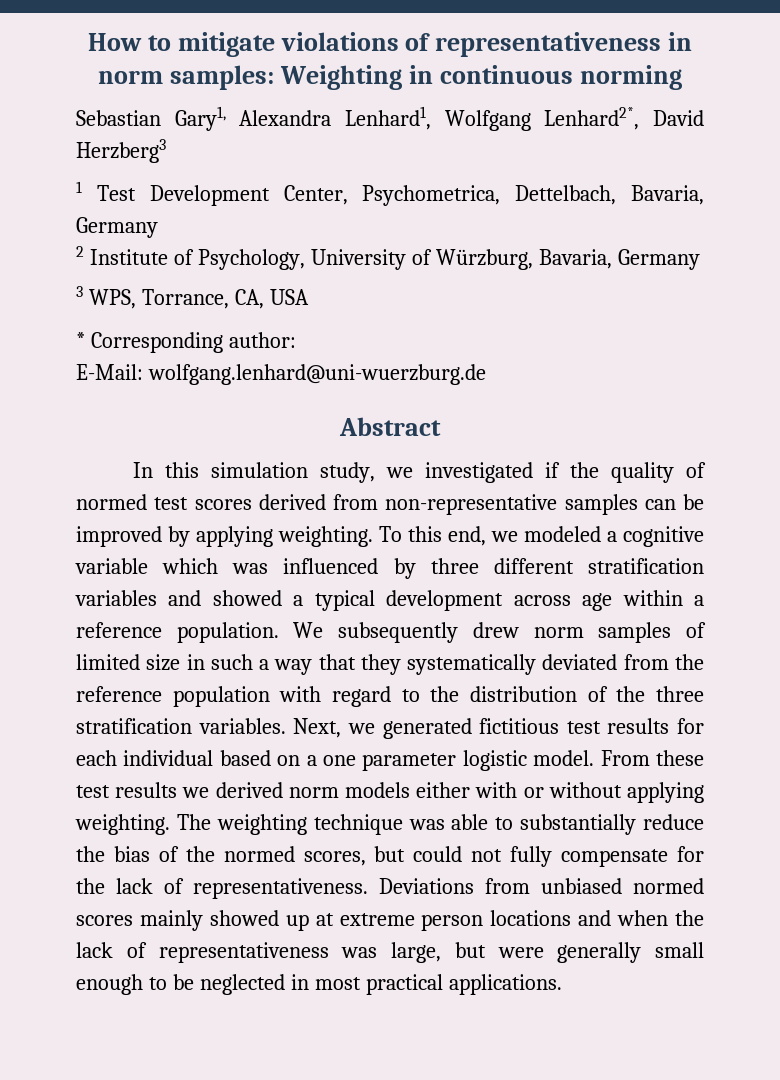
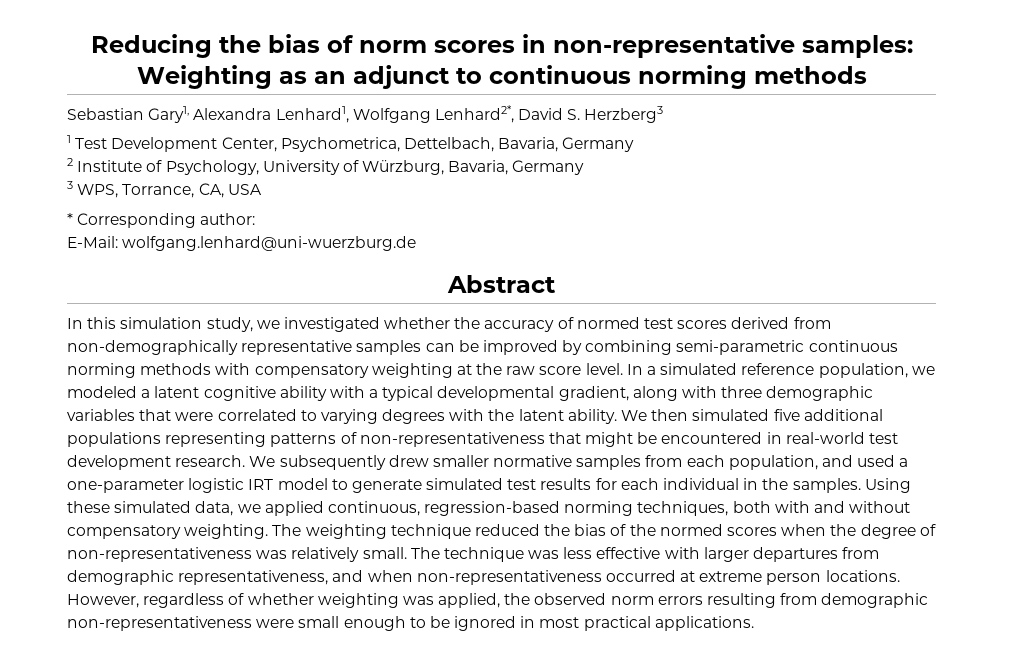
- How to mitigate violations of representativeness in norm samples: Weighting in continuous norming
+ Reducing the bias of norm scores in non-representative samples: Weighting as an adjunct to continuous norming methods
- Sebastian Gary1, Alexandra Lenhard1, Wolfgang Lenhard2*, David Herzberg3
+ Sebastian Gary1, Alexandra Lenhard1, Wolfgang Lenhard2*, David S. Herzberg3
- In this simulation study, we investigated if the quality of normed test scores derived from non-representative samples can be improved by applying weighting. To this end, we modeled a cognitive variable which was influenced by three different stratification variables and showed a typical development across age within a reference population. We subsequently drew norm samples of limited size in such a way that they systematically deviated from the reference population with regard to the distribution of the three stratification variables. Next, we generated fictitious test results for each individual based on a one parameter logistic model. From these test results we derived norm models either with or without applying weighting. The weighting technique was able to substantially reduce the bias of the normed scores, but could not fully compensate for the lack of representativeness. Deviations from unbiased normed scores mainly showed up at extreme person locations and when the lack of representativeness was large, but were generally small enough to be neglected in most practical applications.
+ In this simulation study, we investigated whether the accuracy of normed test scores derived from non-demographically representative samples can be improved by combining semi-parametric continuous norming methods with compensatory weighting at the raw score level. In a simulated reference population, we modeled a latent cognitive ability with a typical developmental gradient, along with three demographic variables that were correlated to varying degrees with the latent ability. We then simulated five additional populations representing patterns of non-representativeness that might be encountered in real-world test development research. We subsequently drew smaller normative samples from each population, and used a one-parameter logistic IRT model to generate simulated test results for each individual in the samples. Using these simulated data, we applied continuous, regression-based norming techniques, both with and without compensatory weighting. The weighting technique reduced the bias of the normed scores when the degree of non-representativeness was relatively small. The technique was less effective with larger departures from demographic representativeness, and when non-representativeness occurred at extreme person locations. However, regardless of whether weighting was applied, the observed norm errors resulting from demographic non-representativeness were small enough to be ignored in most practical applications.

